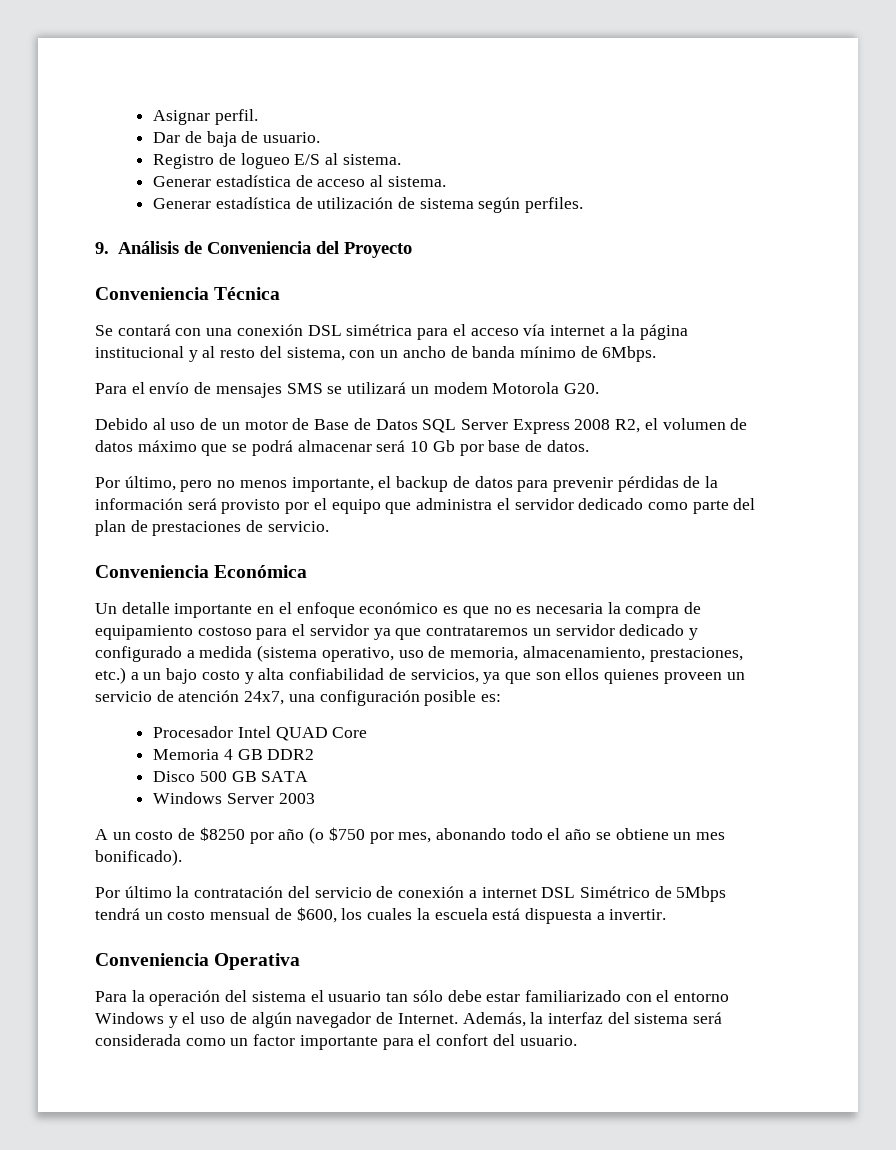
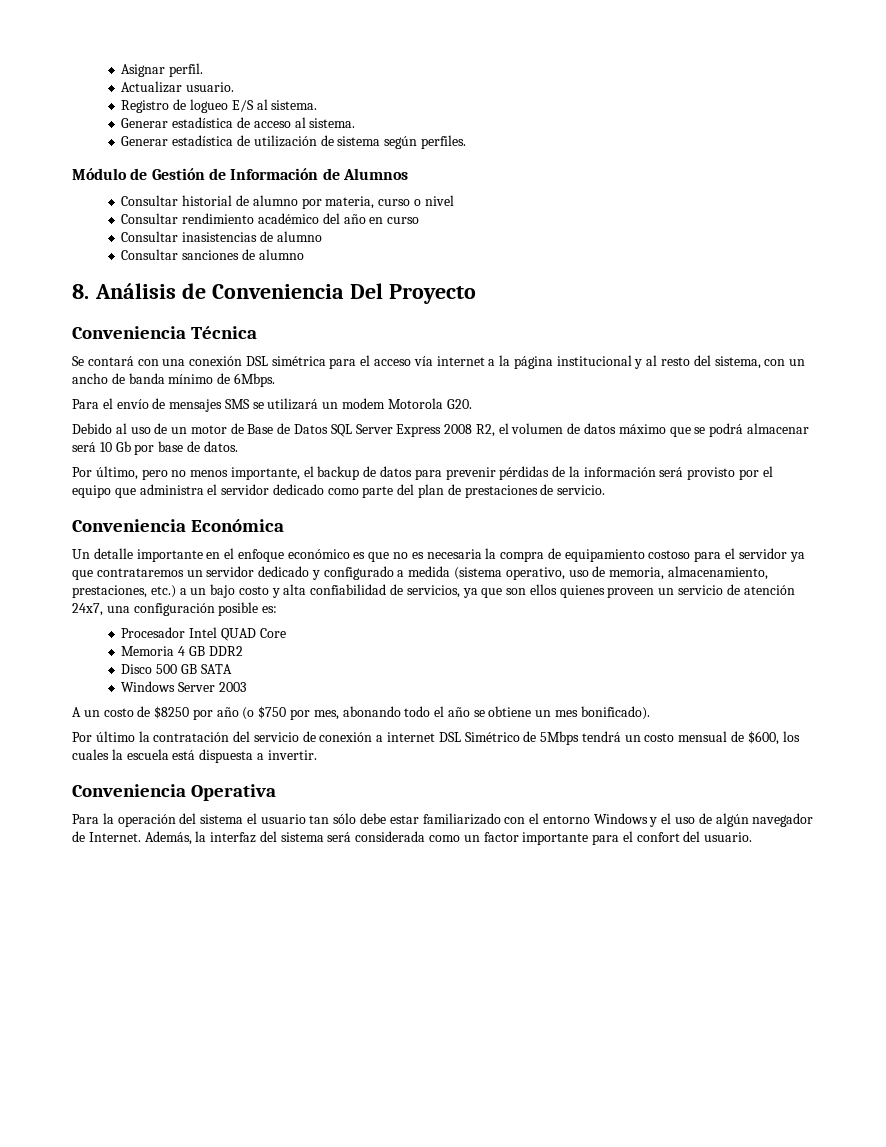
- Dar de baja de usuario.
+ Actualizar usuario.
- 9. Análisis de Conveniencia del Proyecto
+ Módulo de Gestión de Información de Alumnos
+ Consultar historial de alumno por materia, curso o nivel
+ Consultar rendimiento académico del año en curso
+ Consultar inasistencias de alumno
+ Consultar sanciones de alumno
+ 8. Análisis de Conveniencia Del Proyecto

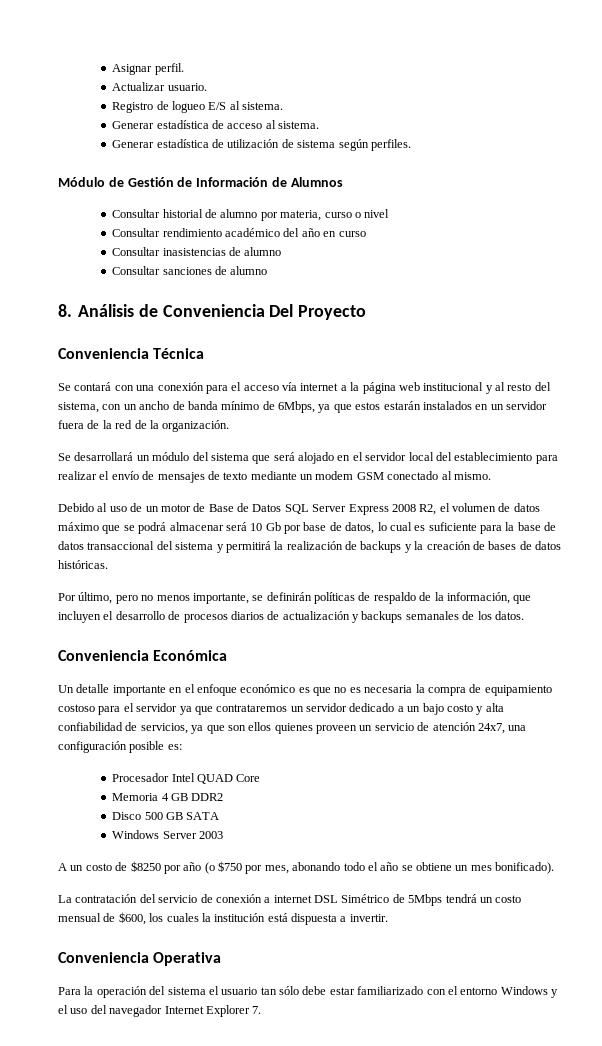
- Se contará con una conexión DSL simétrica para el acceso vía internet a la página institucional y al resto del sistema, con un ancho de banda mínimo de 6Mbps.
- Para el envío de mensajes SMS se utilizará un modem Motorola G20.
+ Se contará con una conexión para el acceso vía internet a la página web institucional y al resto del sistema, con un ancho de banda mínimo de 6Mbps, ya que estos estarán instalados en un servidor fuera de la red de la organización.
+ Se desarrollará un módulo del sistema que será alojado en el servidor local del establecimiento para realizar el envío de mensajes de texto mediante un modem GSM conectado al mismo.
- Debido al uso de un motor de Base de Datos SQL Server Express 2008 R2, el volumen de datos máximo que se podrá almacenar será 10 Gb por base de datos.
+ Debido al uso de un motor de Base de Datos SQL Server Express 2008 R2, el volumen de datos máximo que se podrá almacenar será 10 Gb por base de datos, lo cual es suficiente para la base de datos transaccional del sistema y permitirá la realización de backups y la creación de bases de datos históricas.
- Por último, pero no menos importante, el backup de datos para prevenir pérdidas de la información será provisto por el equipo que administra el servidor dedicado como parte del plan de prestaciones de servicio.
+ Por último, pero no menos importante, se definirán políticas de respaldo de la información, que incluyen el desarrollo de procesos diarios de actualización y backups semanales de los datos.
- Un detalle importante en el enfoque económico es que no es necesaria la compra de equipamiento costoso para el servidor ya que contrataremos un servidor dedicado y configurado a medida (sistema operativo, uso de memoria, almacenamiento, prestaciones, etc.) a un bajo costo y alta confiabilidad de servicios, ya que son ellos quienes proveen un servicio de atención 24x7, una configuración posible es:
+ Un detalle importante en el enfoque económico es que no es necesaria la compra de equipamiento costoso para el servidor ya que contrataremos un servidor dedicado a un bajo costo y alta confiabilidad de servicios, ya que son ellos quienes proveen un servicio de atención 24x7, una configuración posible es:
- Por último la contratación del servicio de conexión a internet DSL Simétrico de 5Mbps tendrá un costo mensual de $600, los cuales la escuela está dispuesta a invertir.
+ La contratación del servicio de conexión a internet DSL Simétrico de 5Mbps tendrá un costo mensual de $600, los cuales la institución está dispuesta a invertir.
- Para la operación del sistema el usuario tan sólo debe estar familiarizado con el entorno Windows y el uso de algún navegador de Internet. Además, la interfaz del sistema será considerada como un factor importante para el confort del usuario.
+ Para la operación del sistema el usuario tan sólo debe estar familiarizado con el entorno Windows y el uso del navegador Internet Explorer 7.

